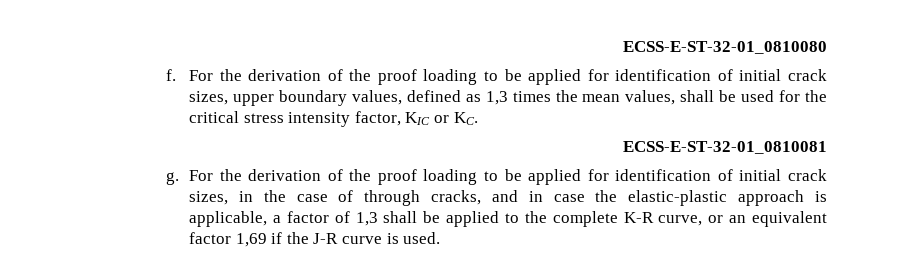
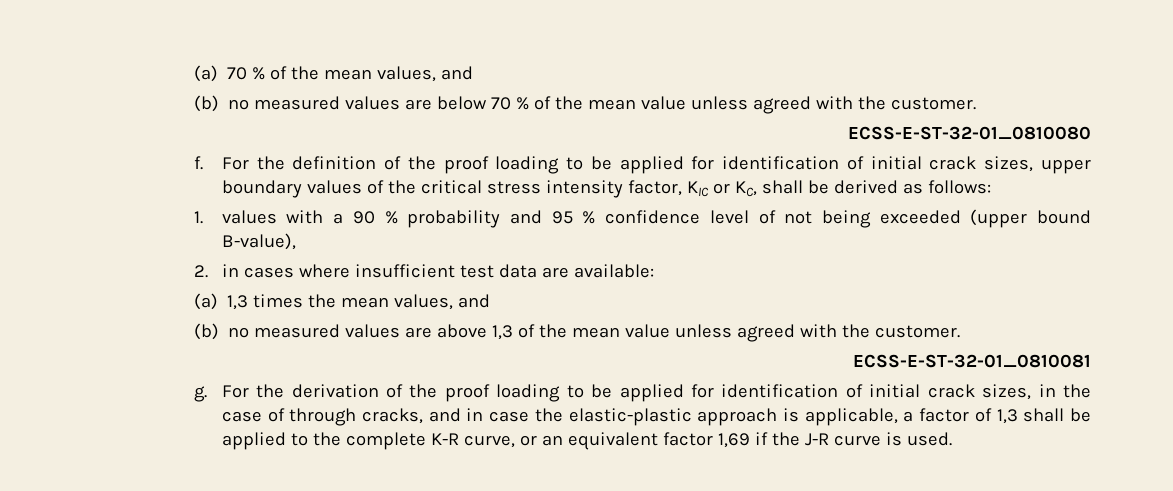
+ (a) 70 % of the mean values, and
+ (b) no measured values are below 70 % of the mean value unless agreed with the customer.
- For the derivation of the proof loading to be applied for identification of initial crack sizes, upper boundary values, defined as 1,3 times the mean values, shall be used for the critical stress intensity factor, KIC or KC.
+ For the definition of the proof loading to be applied for identification of initial crack sizes, upper boundary values of the critical stress intensity factor, KIC or KC, shall be derived as follows:
+ 1. values with a 90 % probability and 95 % confidence level of not being exceeded (upper bound B-value),
+ 2. in cases where insufficient test data are available:
+ (a) 1,3 times the mean values, and
+ (b) no measured values are above 1,3 of the mean value unless agreed with the customer.

